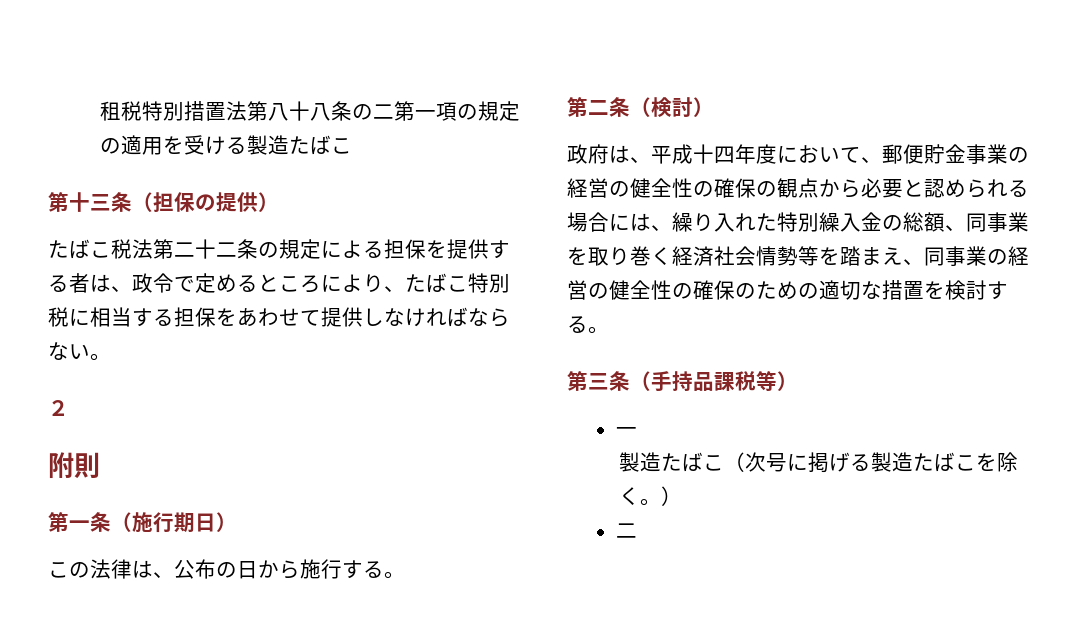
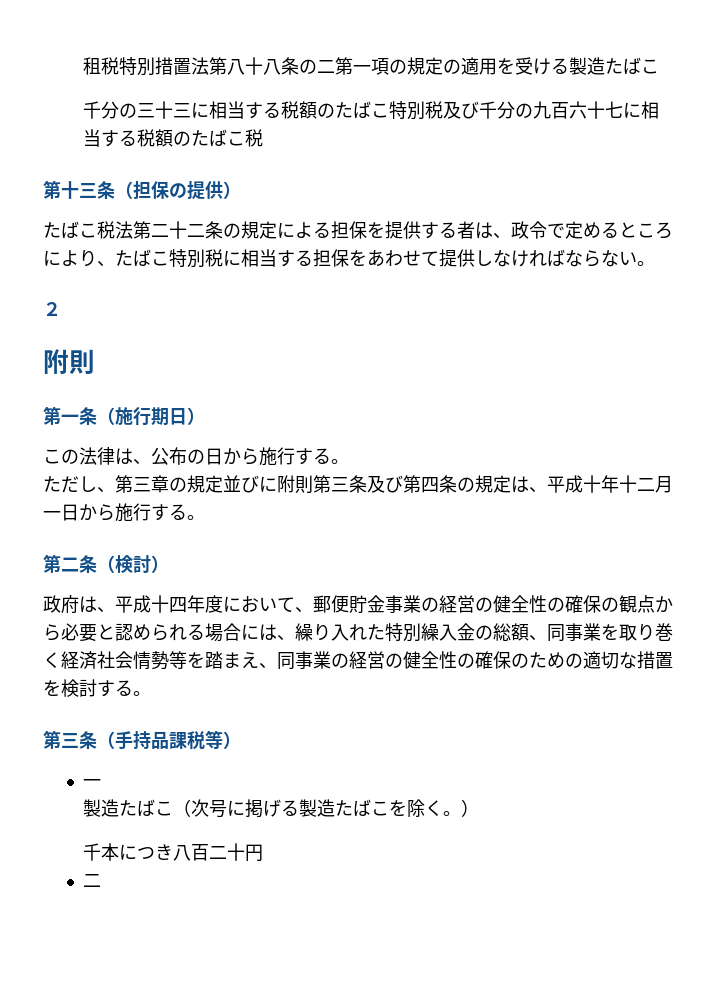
+ 千分の三十三に相当する税額のたばこ特別税及び千分の九百六十七に相当する税額のたばこ税
+ ただし、第三章の規定並びに附則第三条及び第四条の規定は、平成十年十二月一日から施行する。
+ 千本につき八百二十円

